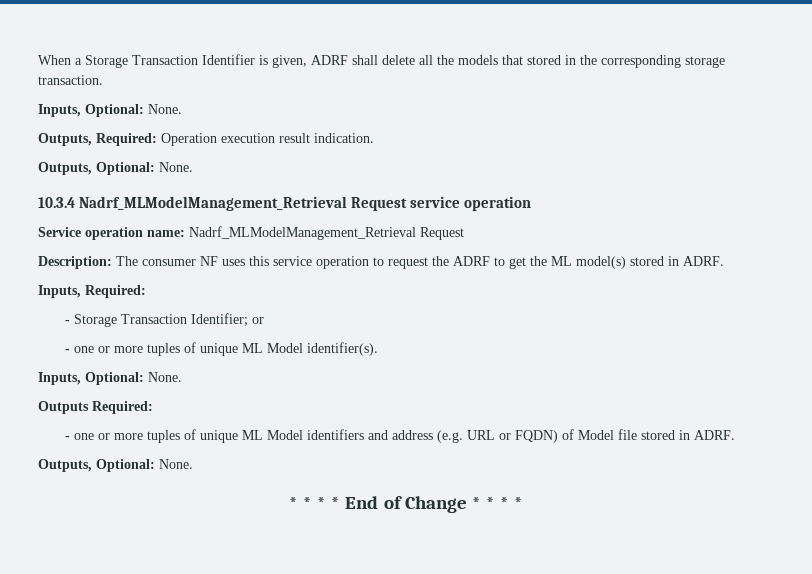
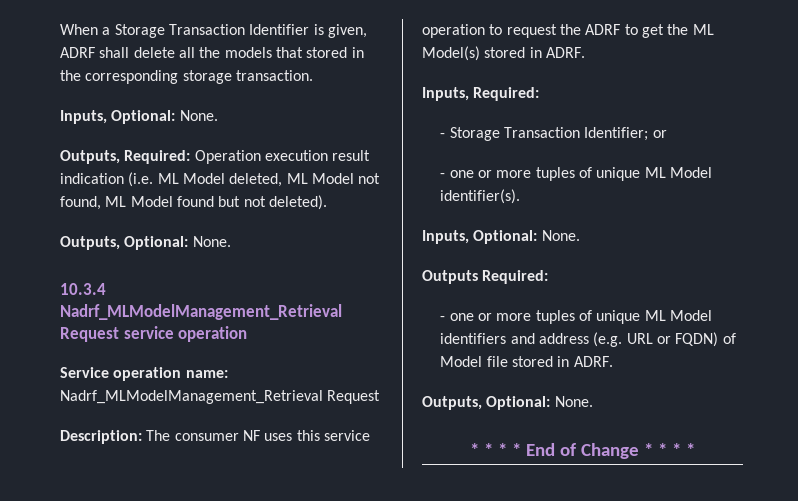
- Outputs, Required: Operation execution result indication.
+ Outputs, Required: Operation execution result indication (i.e. ML Model deleted, ML Model not found, ML Model found but not deleted).
- Description: The consumer NF uses this service operation to request the ADRF to get the ML model(s) stored in ADRF.
+ Description: The consumer NF uses this service operation to request the ADRF to get the ML Model(s) stored in ADRF.

